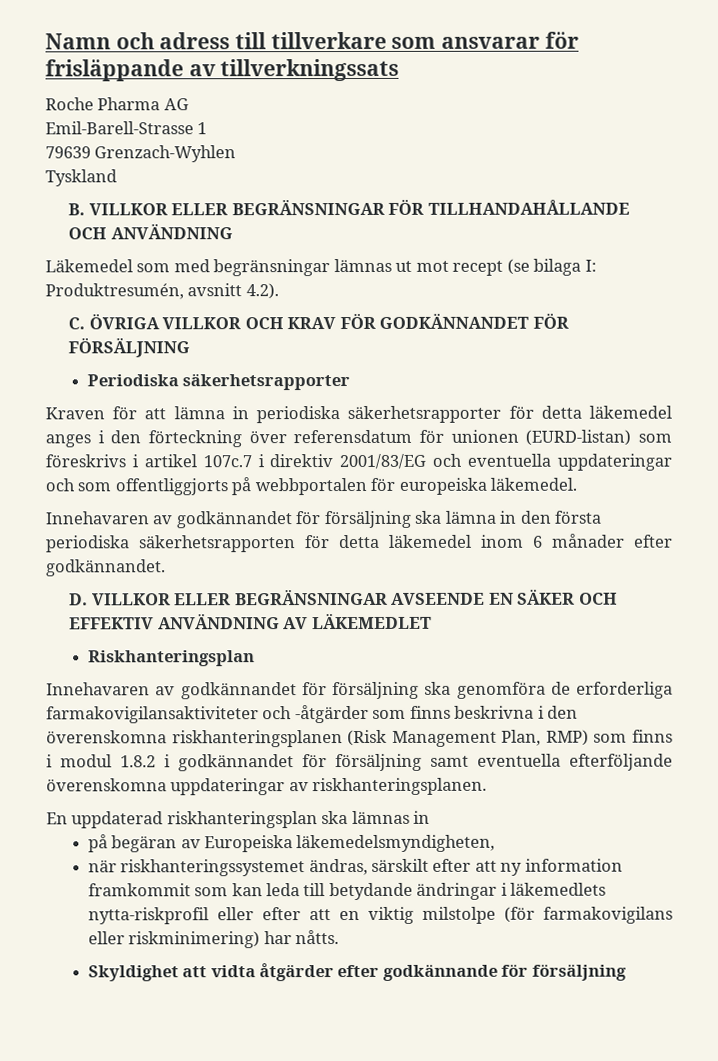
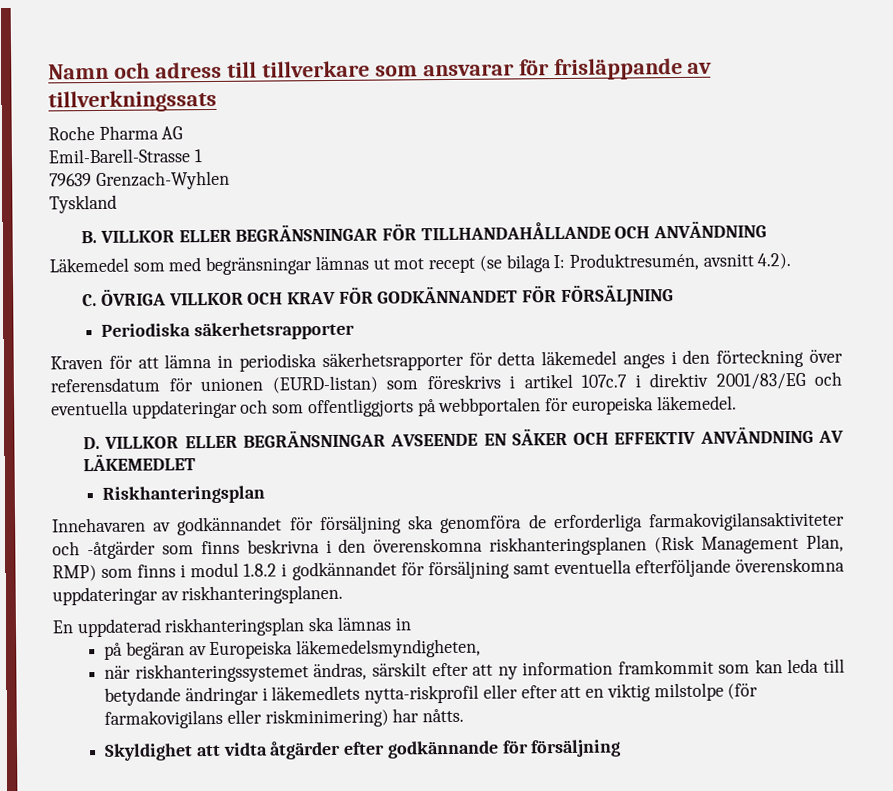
- Innehavaren av godkännandet för försäljning ska lämna in den första periodiska säkerhetsrapporten för detta läkemedel inom 6 månader efter godkännandet.

